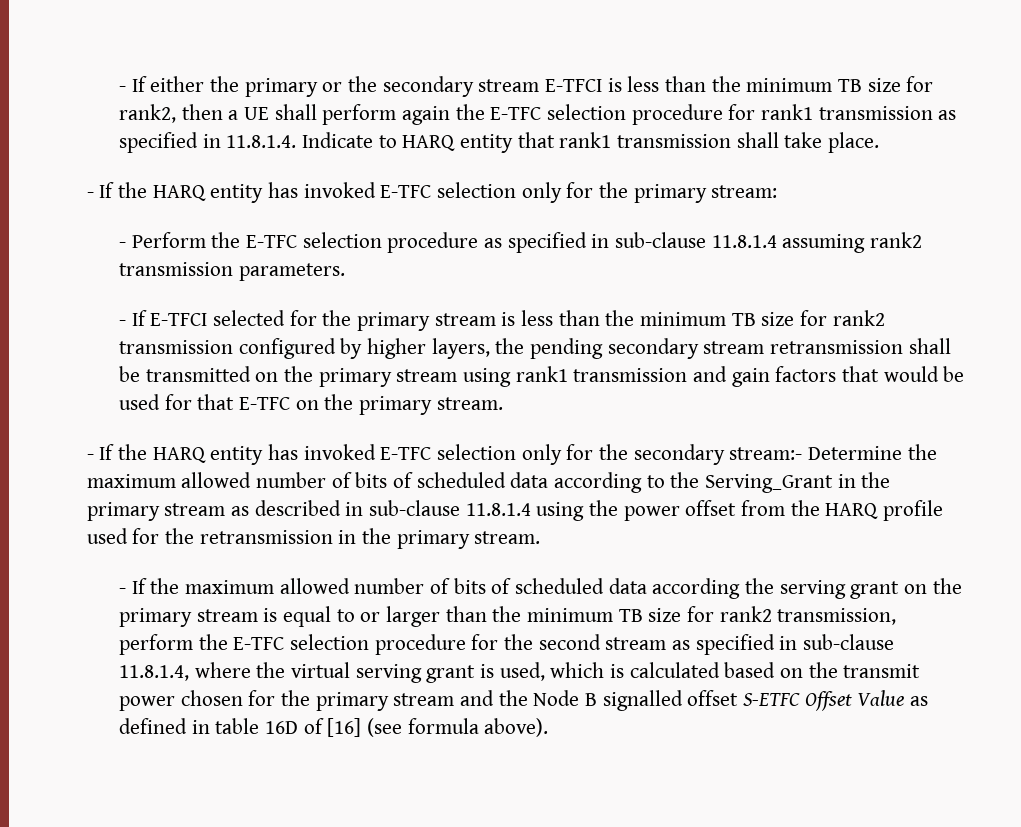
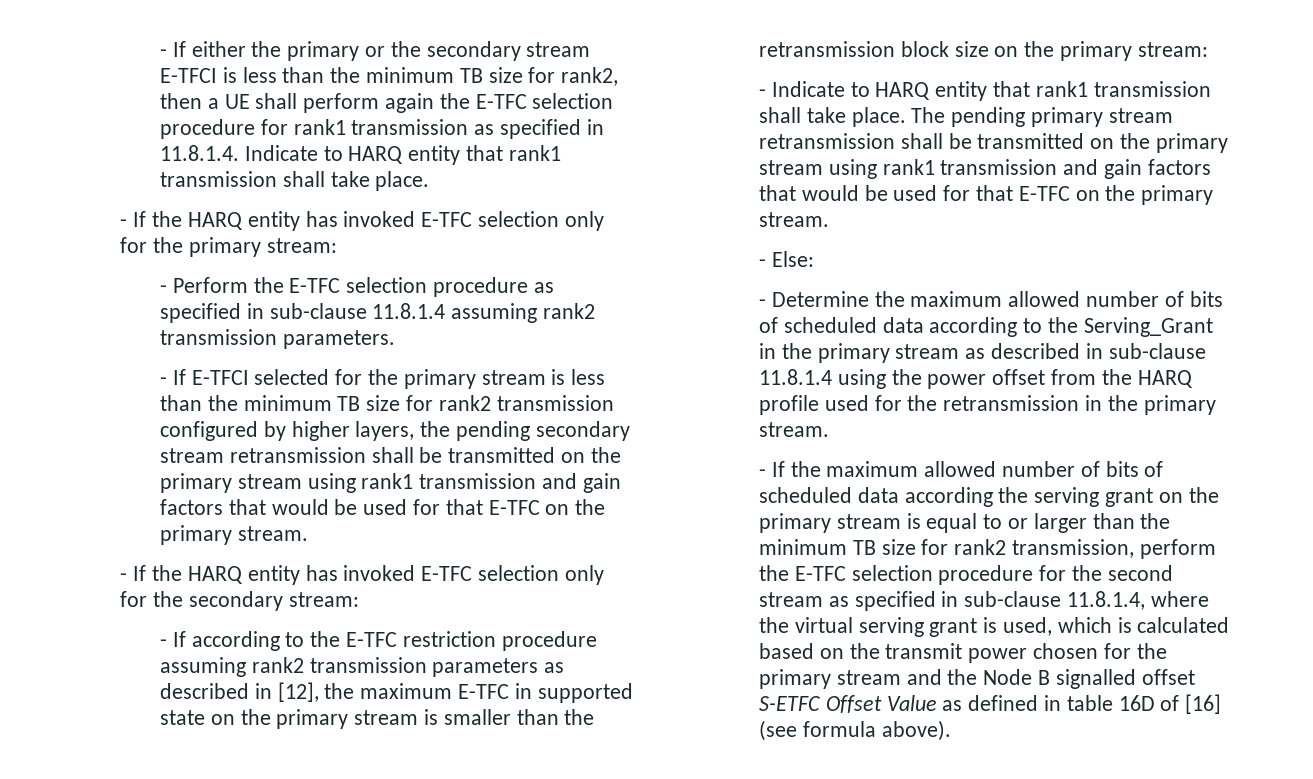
- - If the HARQ entity has invoked E-TFC selection only for the secondary stream:- Determine the maximum allowed number of bits of scheduled data according to the Serving_Grant in the primary stream as described in sub-clause 11.8.1.4 using the power offset from the HARQ profile used for the retransmission in the primary stream.
+ - If the HARQ entity has invoked E-TFC selection only for the secondary stream:
+ - If according to the E-TFC restriction procedure assuming rank2 transmission parameters as described in [12], the maximum E-TFC in supported state on the primary stream is smaller than the retransmission block size on the primary stream:
+ - Indicate to HARQ entity that rank1 transmission shall take place. The pending primary stream retransmission shall be transmitted on the primary stream using rank1 transmission and gain factors that would be used for that E-TFC on the primary stream.
+ - Else:
+ - Determine the maximum allowed number of bits of scheduled data according to the Serving_Grant in the primary stream as described in sub-clause 11.8.1.4 using the power offset from the HARQ profile used for the retransmission in the primary stream.

